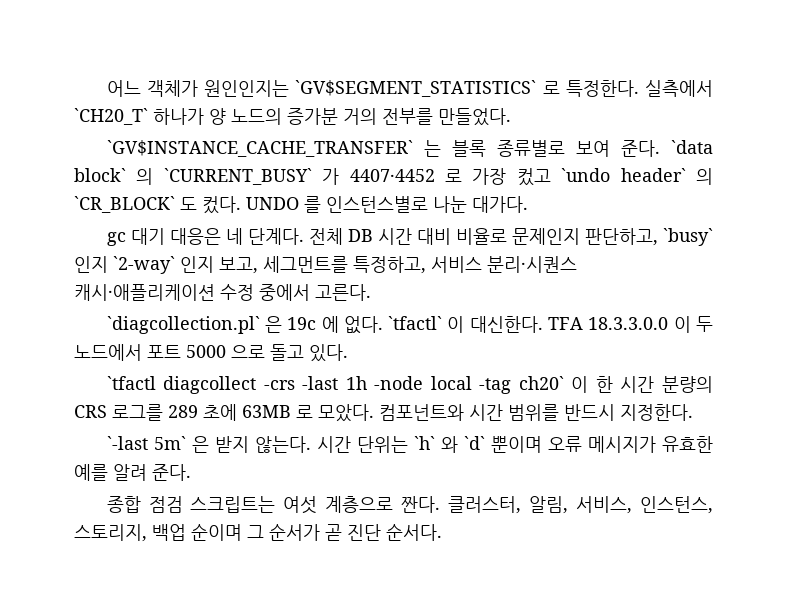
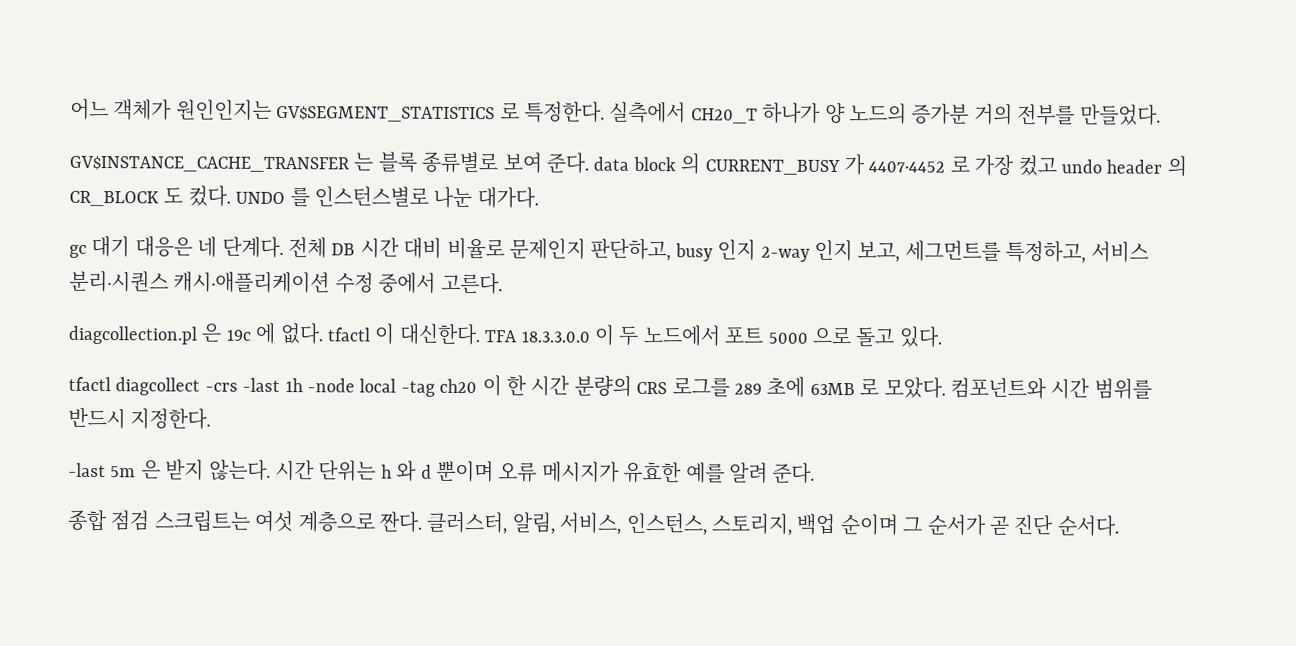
- 어느 객체가 원인인지는 `GV$SEGMENT_STATISTICS` 로 특정한다.
+ 어느 객체가 원인인지는 GV$SEGMENT_STATISTICS 로 특정한다.
- 실측에서 `CH20_T` 하나가 양 노드의 증가분 거의 전부를 만들었다.
+ 실측에서 CH20_T 하나가 양 노드의 증가분 거의 전부를 만들었다.
- `GV$INSTANCE_CACHE_TRANSFER` 는 블록 종류별로 보여 준다. `data block` 의 `CURRENT_BUSY` 가 4407·4452 로 가장 컸고 `undo header` 의 `CR_BLOCK` 도 컸다.
+ GV$INSTANCE_CACHE_TRANSFER 는 블록 종류별로 보여 준다. data block 의 CURRENT_BUSY 가 4407·4452 로 가장 컸고 undo header 의 CR_BLOCK 도 컸다.
- 전체 DB 시간 대비 비율로 문제인지 판단하고, `busy` 인지 `2-way` 인지 보고, 세그먼트를 특정하고, 서비스 분리·시퀀스 캐시·애플리케이션 수정 중에서 고른다.
+ 전체 DB 시간 대비 비율로 문제인지 판단하고, busy 인지 2-way 인지 보고, 세그먼트를 특정하고, 서비스 분리·시퀀스 캐시·애플리케이션 수정 중에서 고른다.
- `diagcollection.pl` 은 19c 에 없다. `tfactl` 이 대신한다.
+ diagcollection.pl 은 19c 에 없다. tfactl 이 대신한다.
- `tfactl diagcollect -crs -last 1h -node local -tag ch20` 이 한 시간 분량의 CRS 로그를 289 초에 63MB 로 모았다.
+ tfactl diagcollect -crs -last 1h -node local -tag ch20 이 한 시간 분량의 CRS 로그를 289 초에 63MB 로 모았다.
- `-last 5m` 은 받지 않는다.
+ -last 5m 은 받지 않는다.
- 시간 단위는 `h` 와 `d` 뿐이며 오류 메시지가 유효한 예를 알려 준다.
+ 시간 단위는 h 와 d 뿐이며 오류 메시지가 유효한 예를 알려 준다.

